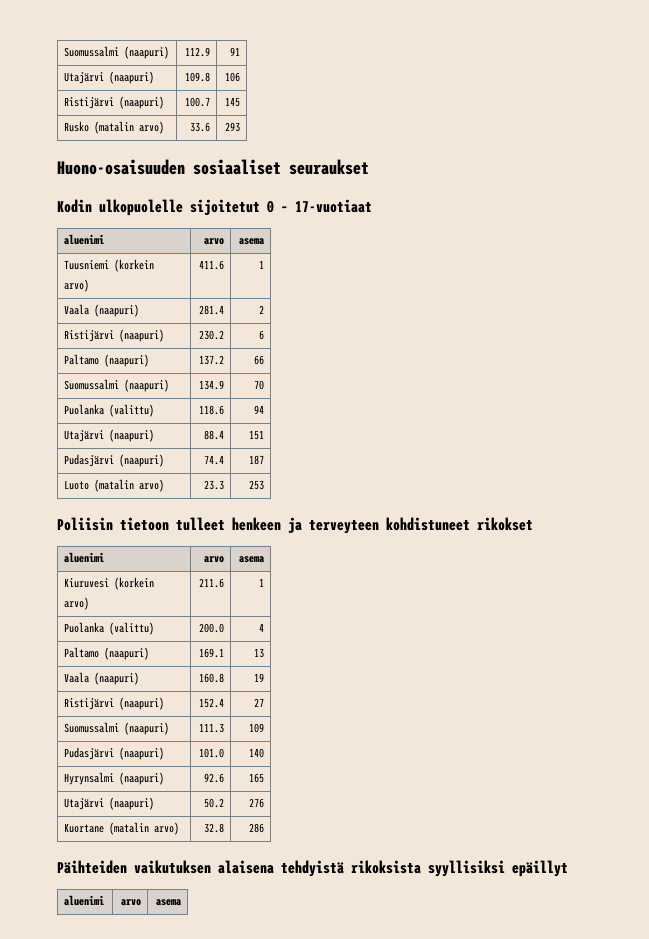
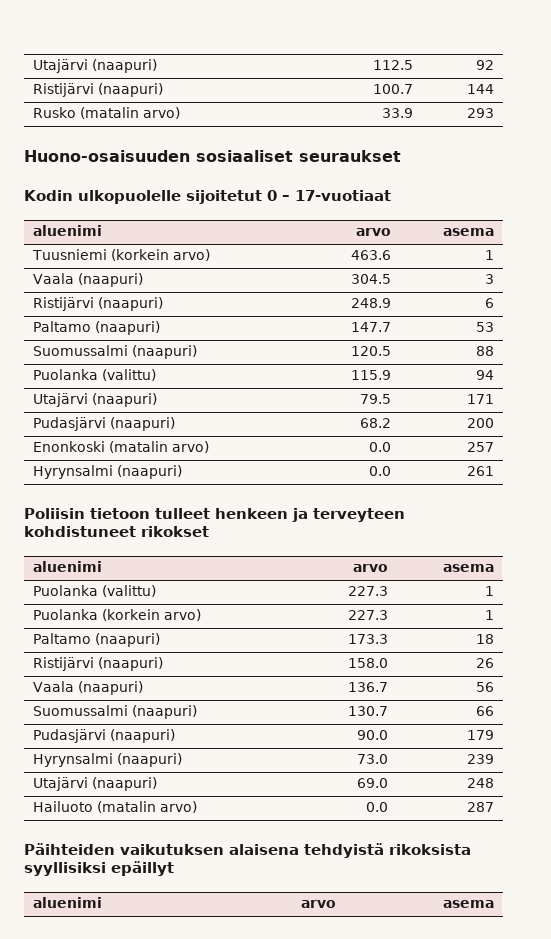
- Suomussalmi (naapuri) | 112.9 | 91
- Utajärvi (naapuri) | 109.8 | 106
+ Utajärvi (naapuri) | 112.5 | 92
- Ristijärvi (naapuri) | 100.7 | 145
+ Ristijärvi (naapuri) | 100.7 | 144
- Rusko (matalin arvo) | 33.6 | 293
+ Rusko (matalin arvo) | 33.9 | 293
- Tuusniemi (korkein arvo) | 411.6 | 1
+ Tuusniemi (korkein arvo) | 463.6 | 1
- Vaala (naapuri) | 281.4 | 2
- Ristijärvi (naapuri) | 230.2 | 6
+ Vaala (naapuri) | 304.5 | 3
+ Ristijärvi (naapuri) | 248.9 | 6
- Paltamo (naapuri) | 137.2 | 66
- Suomussalmi (naapuri) | 134.9 | 70
- Puolanka (valittu) | 118.6 | 94
+ Paltamo (naapuri) | 147.7 | 53
+ Suomussalmi (naapuri) | 120.5 | 88
+ Puolanka (valittu) | 115.9 | 94
- Utajärvi (naapuri) | 88.4 | 151
- Pudasjärvi (naapuri) | 74.4 | 187
- Luoto (matalin arvo) | 23.3 | 253
+ Utajärvi (naapuri) | 79.5 | 171
+ Pudasjärvi (naapuri) | 68.2 | 200
+ Enonkoski (matalin arvo) | 0.0 | 257
+ Hyrynsalmi (naapuri) | 0.0 | 261
- Kiuruvesi (korkein arvo) | 211.6 | 1
- Puolanka (valittu) | 200.0 | 4
- Paltamo (naapuri) | 169.1 | 13
- Vaala (naapuri) | 160.8 | 19
- Ristijärvi (naapuri) | 152.4 | 27
- Suomussalmi (naapuri) | 111.3 | 109
- Pudasjärvi (naapuri) | 101.0 | 140
- Hyrynsalmi (naapuri) | 92.6 | 165
- Utajärvi (naapuri) | 50.2 | 276
- Kuortane (matalin arvo) | 32.8 | 286
+ Puolanka (valittu) | 227.3 | 1
+ Puolanka (korkein arvo) | 227.3 | 1
+ Paltamo (naapuri) | 173.3 | 18
+ Ristijärvi (naapuri) | 158.0 | 26
+ Vaala (naapuri) | 136.7 | 56
+ Suomussalmi (naapuri) | 130.7 | 66
+ Pudasjärvi (naapuri) | 90.0 | 179
+ Hyrynsalmi (naapuri) | 73.0 | 239
+ Utajärvi (naapuri) | 69.0 | 248
+ Hailuoto (matalin arvo) | 0.0 | 287

